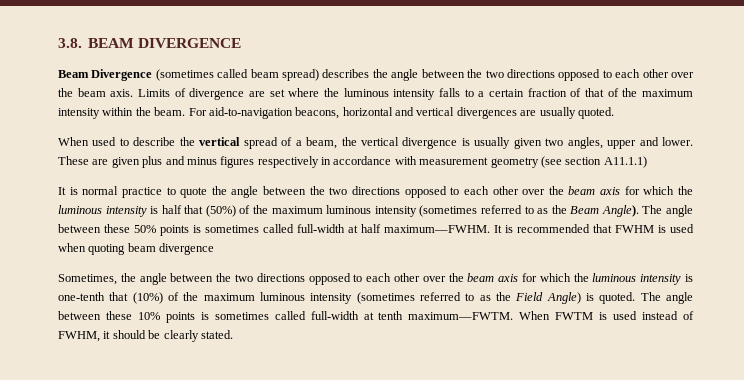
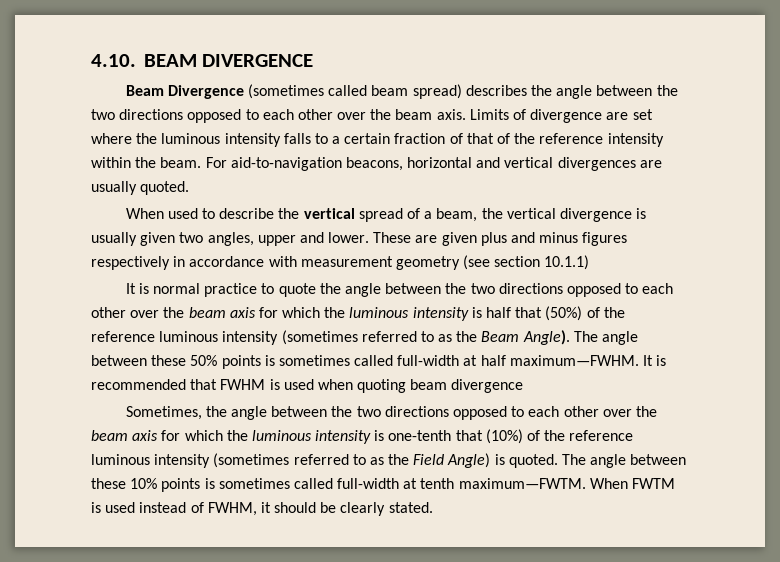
- 3.8. BEAM DIVERGENCE
+ 4.10. BEAM DIVERGENCE
- Limits of divergence are set where the luminous intensity falls to a certain fraction of that of the maximum intensity within the beam.
+ Limits of divergence are set where the luminous intensity falls to a certain fraction of that of the reference intensity within the beam.
- These are given plus and minus figures respectively in accordance with measurement geometry (see section A11.1.1)
+ These are given plus and minus figures respectively in accordance with measurement geometry (see section 10.1.1)
- It is normal practice to quote the angle between the two directions opposed to each other over the beam axis for which the luminous intensity is half that (50%) of the maximum luminous intensity (sometimes referred to as the Beam Angle).
+ It is normal practice to quote the angle between the two directions opposed to each other over the beam axis for which the luminous intensity is half that (50%) of the reference luminous intensity (sometimes referred to as the Beam Angle).
- Sometimes, the angle between the two directions opposed to each other over the beam axis for which the luminous intensity is one-tenth that (10%) of the maximum luminous intensity (sometimes referred to as the Field Angle) is quoted.
+ Sometimes, the angle between the two directions opposed to each other over the beam axis for which the luminous intensity is one-tenth that (10%) of the reference luminous intensity (sometimes referred to as the Field Angle) is quoted.

